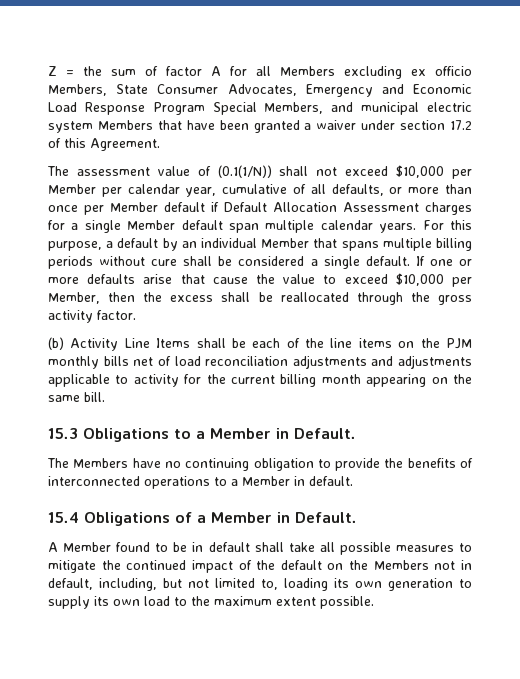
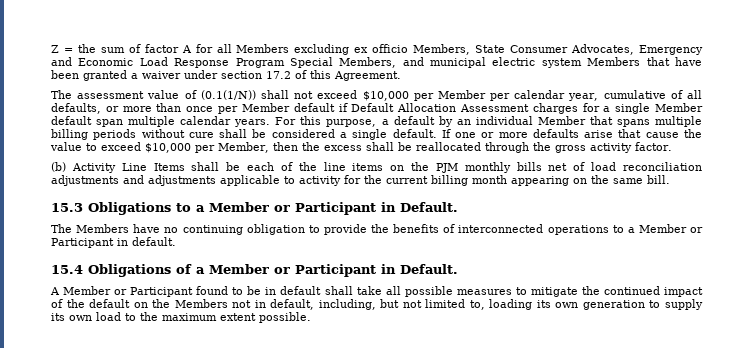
- 15.3 Obligations to a Member in Default.
+ 15.3 Obligations to a Member or Participant in Default.
- The Members have no continuing obligation to provide the benefits of interconnected operations to a Member in default.
+ The Members have no continuing obligation to provide the benefits of interconnected operations to a Member or Participant in default.
- 15.4 Obligations of a Member in Default.
+ 15.4 Obligations of a Member or Participant in Default.
- A Member found to be in default shall take all possible measures to mitigate the continued impact of the default on the Members not in default, including, but not limited to, loading its own generation to supply its own load to the maximum extent possible.
+ A Member or Participant found to be in default shall take all possible measures to mitigate the continued impact of the default on the Members not in default, including, but not limited to, loading its own generation to supply its own load to the maximum extent possible.

